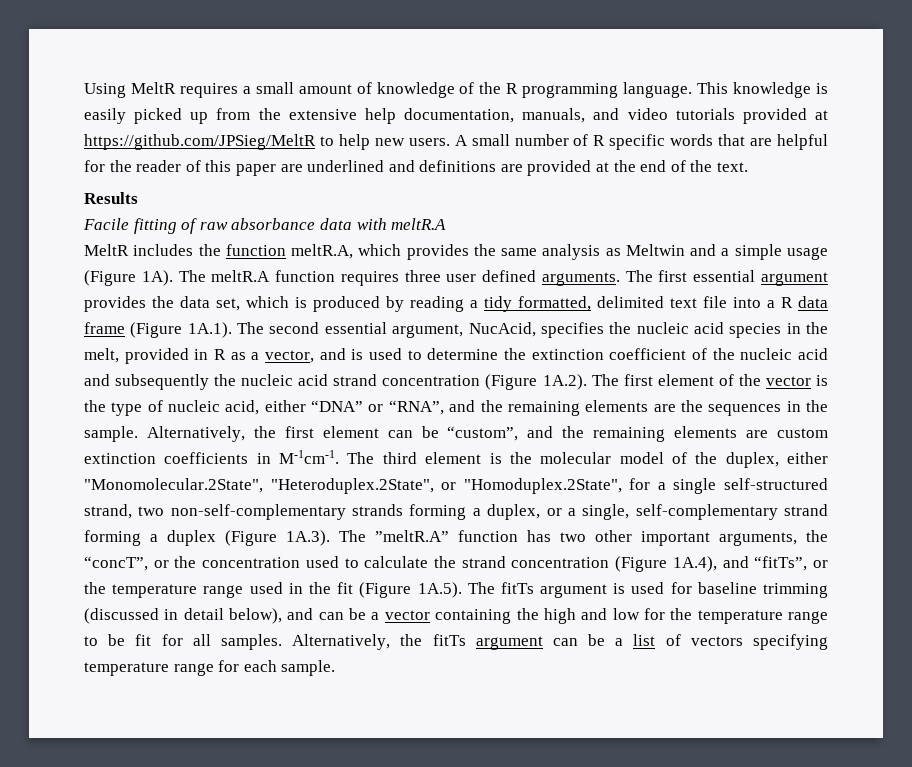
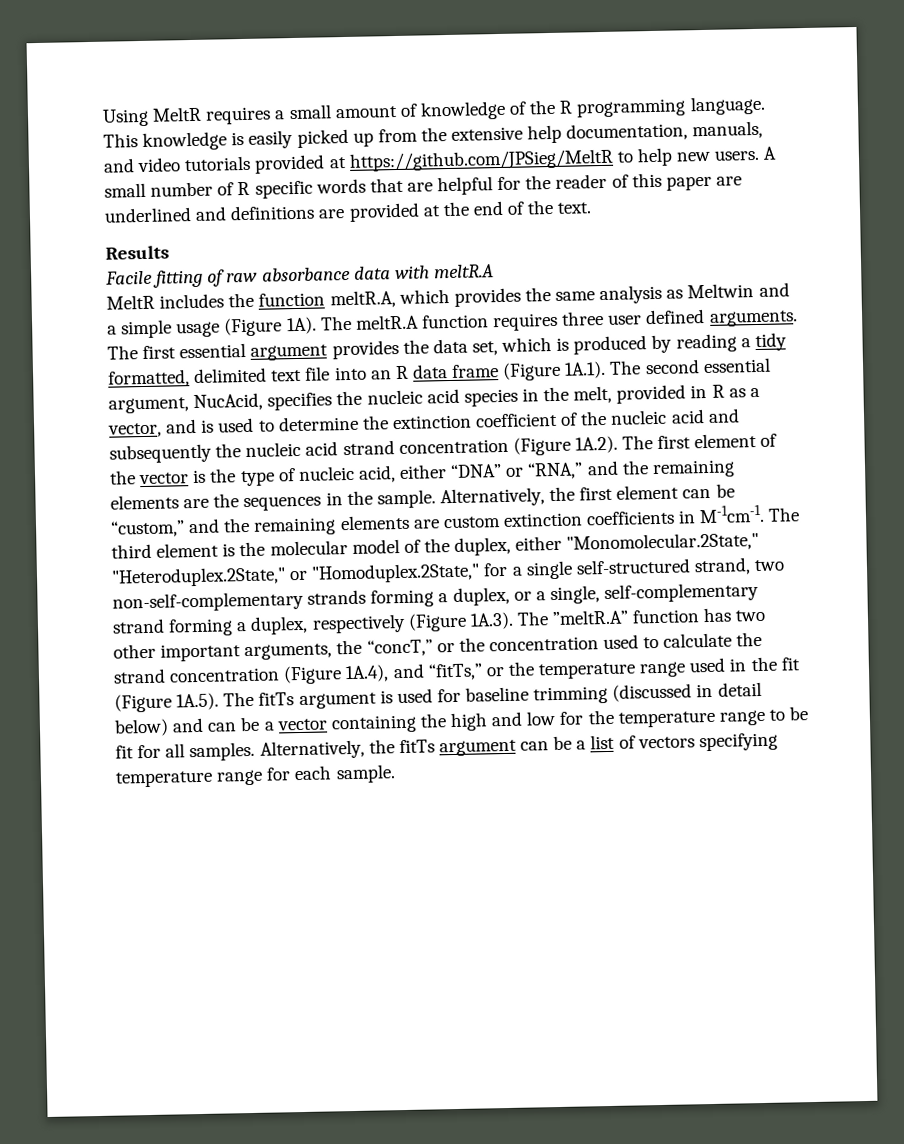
- The first essential argument provides the data set, which is produced by reading a tidy formatted, delimited text file into a R data frame (Figure 1A.1). The second essential argument, NucAcid, specifies the nucleic acid species in the melt, provided in R as a vector, and is used to determine the extinction coefficient of the nucleic acid and subsequently the nucleic acid strand concentration (Figure 1A.2). The first element of the vector is the type of nucleic acid, either “DNA” or “RNA”, and the remaining elements are the sequences in the sample.
+ The first essential argument provides the data set, which is produced by reading a tidy formatted, delimited text file into an R data frame (Figure 1A.1). The second essential argument, NucAcid, specifies the nucleic acid species in the melt, provided in R as a vector, and is used to determine the extinction coefficient of the nucleic acid and subsequently the nucleic acid strand concentration (Figure 1A.2). The first element of the vector is the type of nucleic acid, either “DNA” or “RNA,” and the remaining elements are the sequences in the sample.
- Alternatively, the first element can be “custom”, and the remaining elements are custom extinction coefficients in M-1cm-1.
+ Alternatively, the first element can be “custom,” and the remaining elements are custom extinction coefficients in M-1cm-1.
- The third element is the molecular model of the duplex, either "Monomolecular.2State", "Heteroduplex.2State", or "Homoduplex.2State", for a single self-structured strand, two non-self-complementary strands forming a duplex, or a single, self-complementary strand forming a duplex (Figure 1A.3). The ”meltR.A” function has two other important arguments, the “concT”, or the concentration used to calculate the strand concentration (Figure 1A.4), and “fitTs”, or the temperature range used in the fit (Figure 1A.5). The fitTs argument is used for baseline trimming (discussed in detail below), and can be a vector containing the high and low for the temperature range to be fit for all samples.
+ The third element is the molecular model of the duplex, either "Monomolecular.2State," "Heteroduplex.2State," or "Homoduplex.2State," for a single self-structured strand, two non-self-complementary strands forming a duplex, or a single, self-complementary strand forming a duplex, respectively (Figure 1A.3). The ”meltR.A” function has two other important arguments, the “concT,” or the concentration used to calculate the strand concentration (Figure 1A.4), and “fitTs,” or the temperature range used in the fit (Figure 1A.5). The fitTs argument is used for baseline trimming (discussed in detail below) and can be a vector containing the high and low for the temperature range to be fit for all samples.

